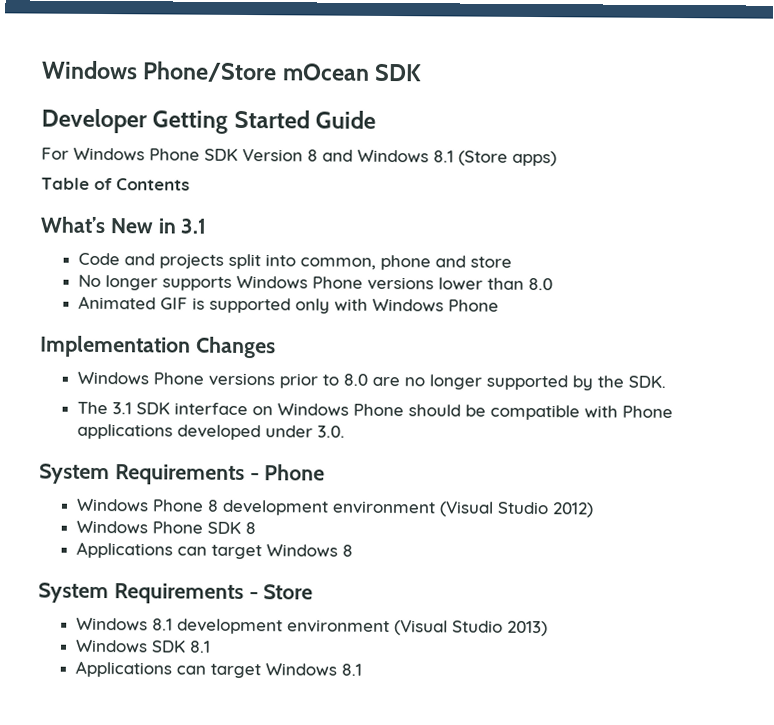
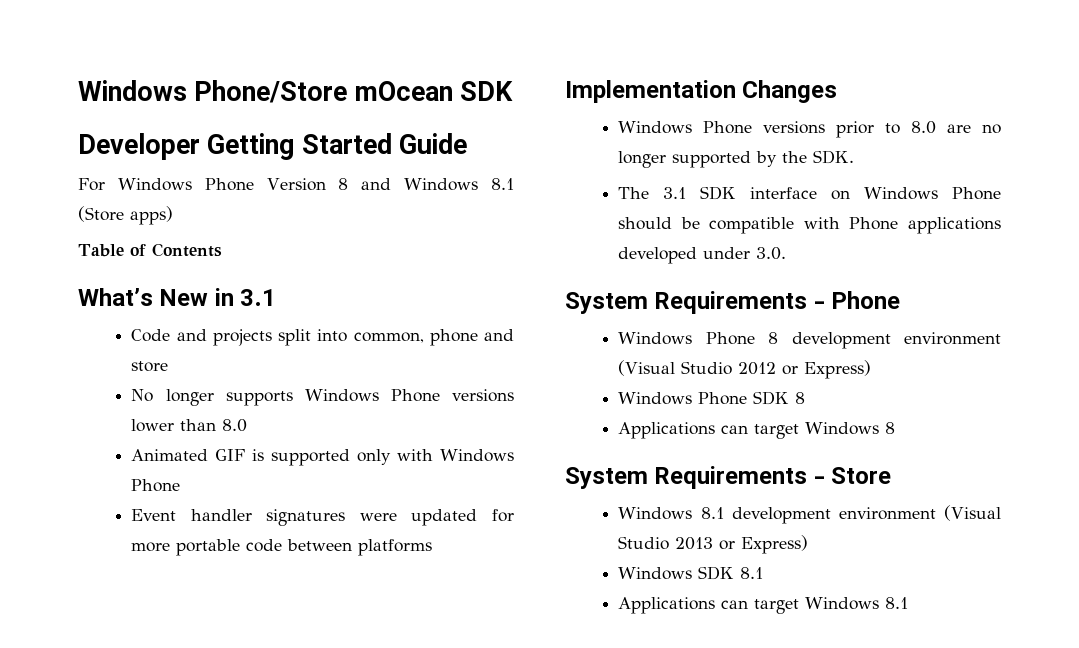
- For Windows Phone SDK Version 8 and Windows 8.1 (Store apps)
+ For Windows Phone Version 8 and Windows 8.1 (Store apps)
+ Event handler signatures were updated for more portable code between platforms
- Windows Phone 8 development environment (Visual Studio 2012)
+ Windows Phone 8 development environment (Visual Studio 2012 or Express)
- Windows 8.1 development environment (Visual Studio 2013)
+ Windows 8.1 development environment (Visual Studio 2013 or Express)

